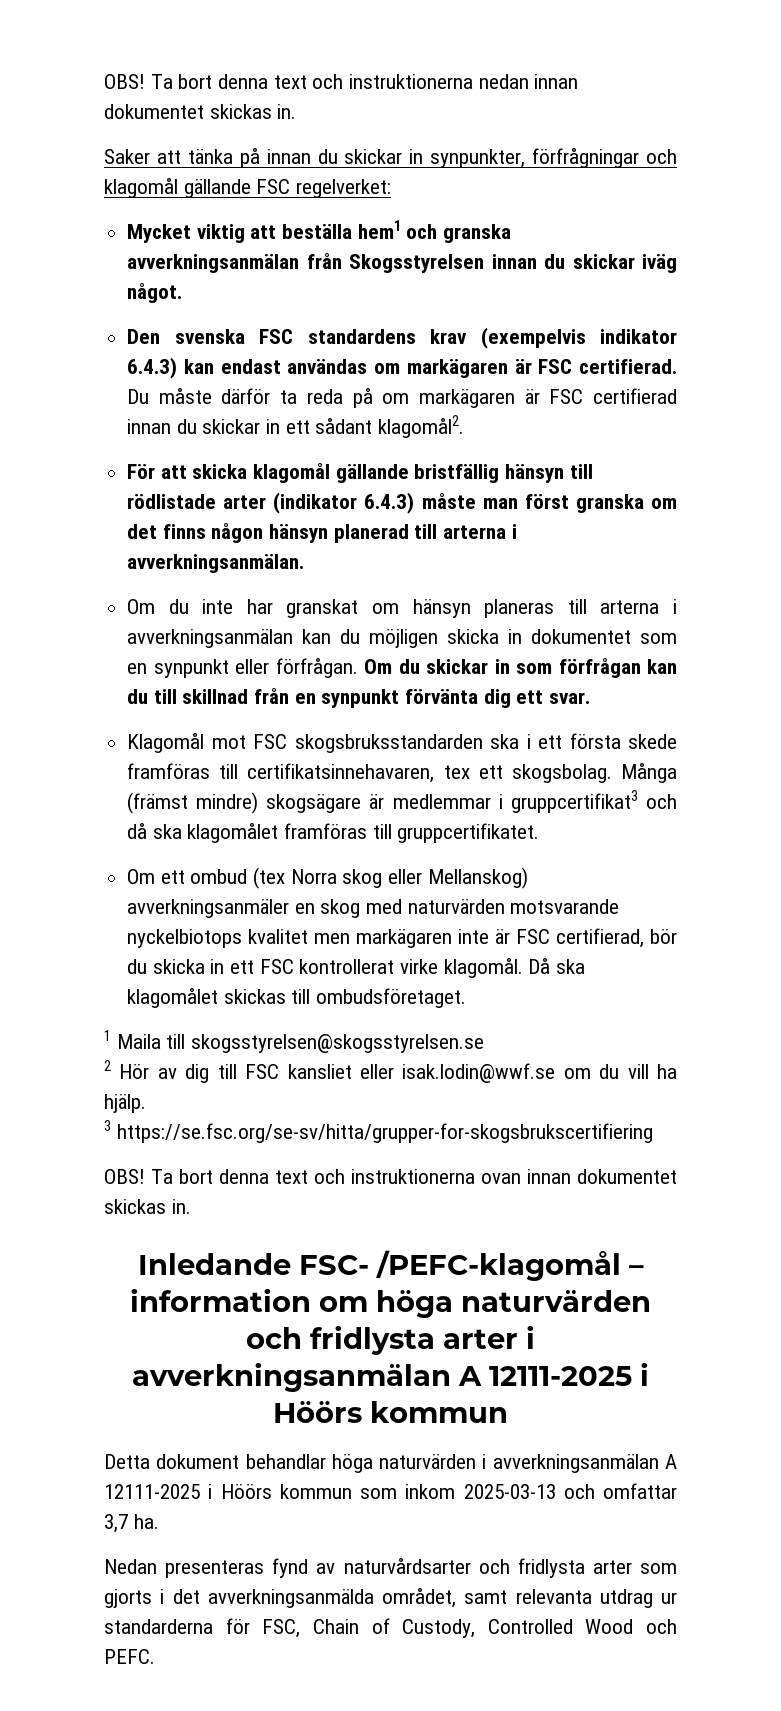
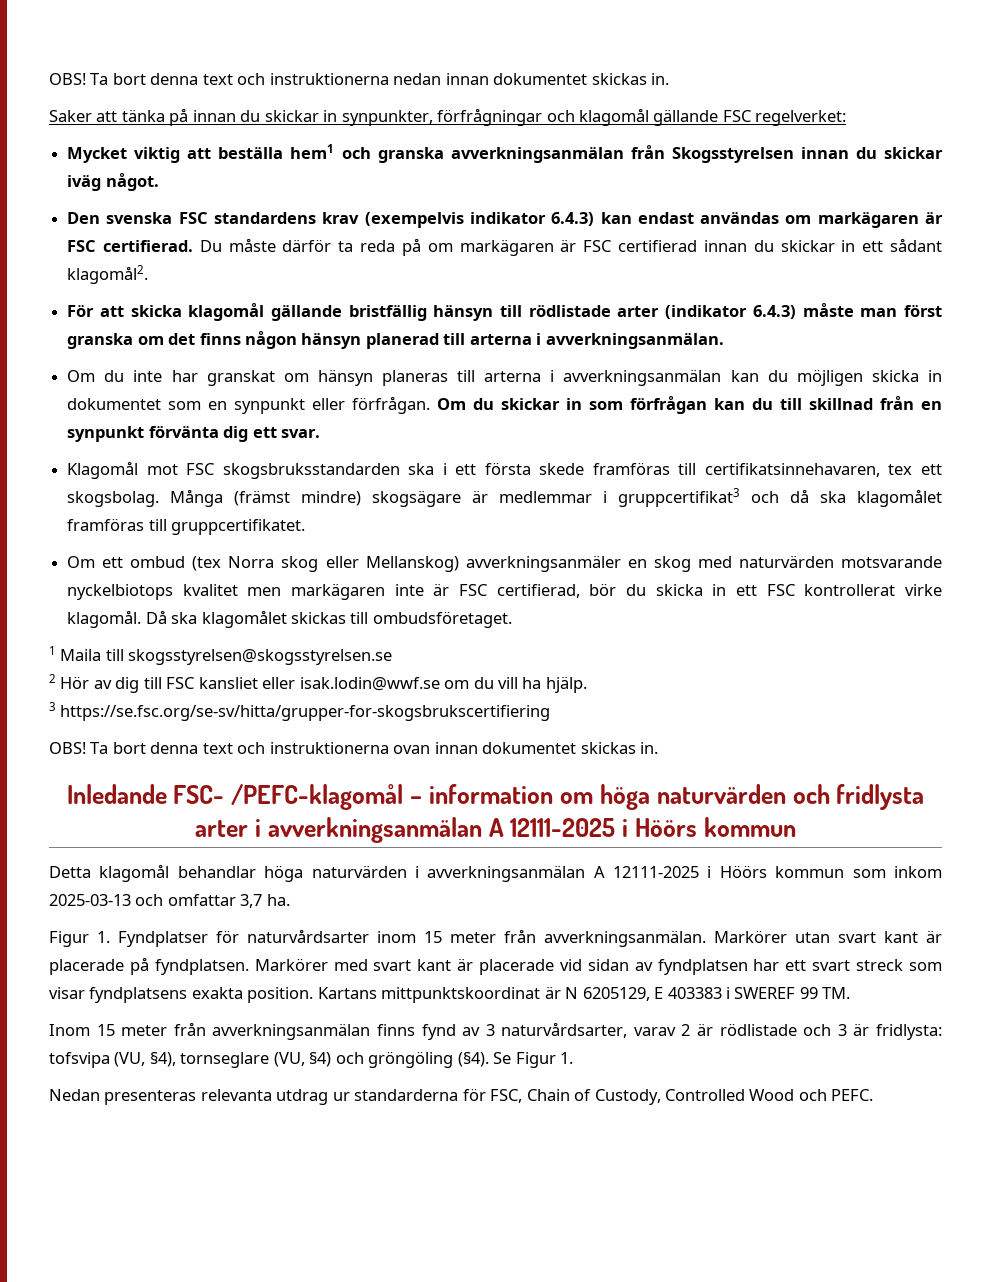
- Detta dokument behandlar höga naturvärden i avverkningsanmälan A 12111-2025 i Höörs kommun som inkom 2025-03-13 och omfattar 3,7 ha.
+ Detta klagomål behandlar höga naturvärden i avverkningsanmälan A 12111-2025 i Höörs kommun som inkom 2025-03-13 och omfattar 3,7 ha.
- Nedan presenteras fynd av naturvårdsarter och fridlysta arter som gjorts i det avverkningsanmälda området, samt relevanta utdrag ur standarderna för FSC, Chain of Custody, Controlled Wood och PEFC.
+ Figur 1. Fyndplatser för naturvårdsarter inom 15 meter från avverkningsanmälan. Markörer utan svart kant är placerade på fyndplatsen. Markörer med svart kant är placerade vid sidan av fyndplatsen har ett svart streck som visar fyndplatsens exakta position. Kartans mittpunktskoordinat är N 6205129, E 403383 i SWEREF 99 TM.
+ Inom 15 meter från avverkningsanmälan finns fynd av 3 naturvårdsarter, varav 2 är rödlistade och 3 är fridlysta: tofsvipa (VU, §4), tornseglare (VU, §4) och gröngöling (§4). Se Figur 1.
+ Nedan presenteras relevanta utdrag ur standarderna för FSC, Chain of Custody, Controlled Wood och PEFC.

